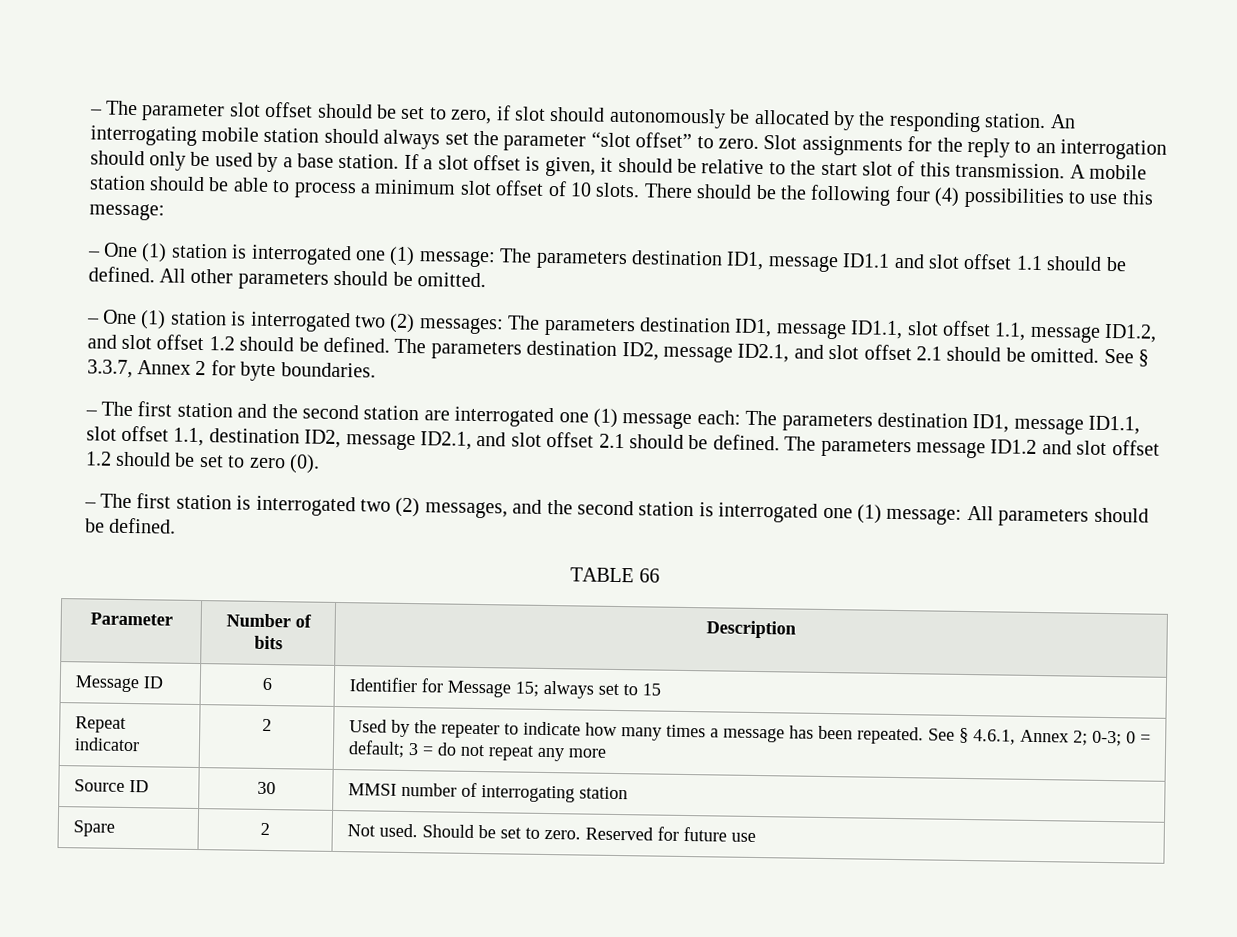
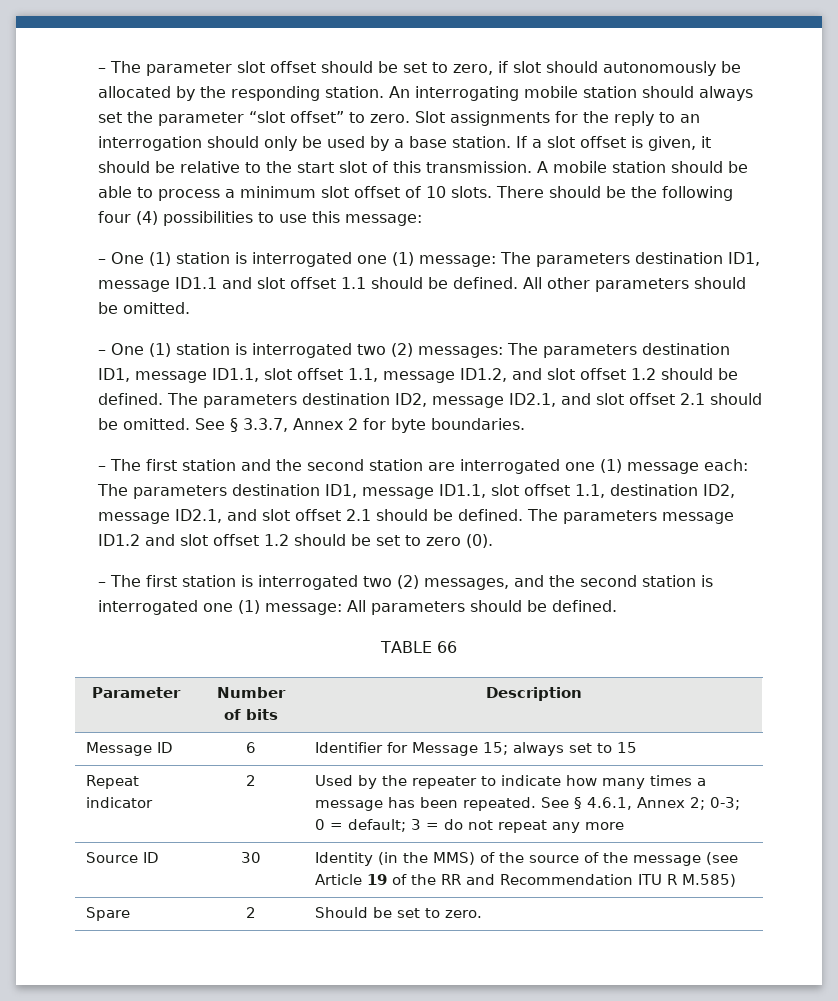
- Source ID | 30 | MMSI number of interrogating station
+ Source ID | 30 | Identity (in the MMS) of the source of the message (see Article 19 of the RR and Recommendation ITU R M.585)
- Spare | 2 | Not used. Should be set to zero. Reserved for future use
+ Spare | 2 | Should be set to zero.

